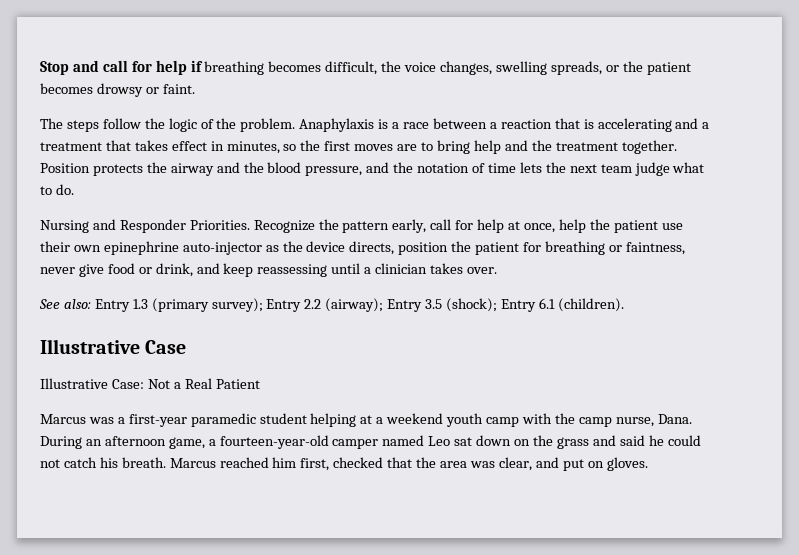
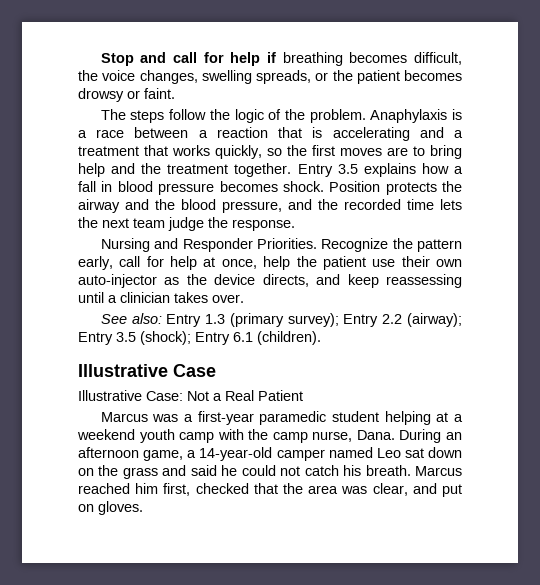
- Anaphylaxis is a race between a reaction that is accelerating and a treatment that takes effect in minutes, so the first moves are to bring help and the treatment together.
+ Anaphylaxis is a race between a reaction that is accelerating and a treatment that works quickly, so the first moves are to bring help and the treatment together.
+ Entry 3.5 explains how a fall in blood pressure becomes shock.
- Position protects the airway and the blood pressure, and the notation of time lets the next team judge what to do.
+ Position protects the airway and the blood pressure, and the recorded time lets the next team judge the response.
- Recognize the pattern early, call for help at once, help the patient use their own epinephrine auto-injector as the device directs, position the patient for breathing or faintness, never give food or drink, and keep reassessing until a clinician takes over.
+ Recognize the pattern early, call for help at once, help the patient use their own auto-injector as the device directs, and keep reassessing until a clinician takes over.
- During an afternoon game, a fourteen-year-old camper named Leo sat down on the grass and said he could not catch his breath.
+ During an afternoon game, a 14-year-old camper named Leo sat down on the grass and said he could not catch his breath.

